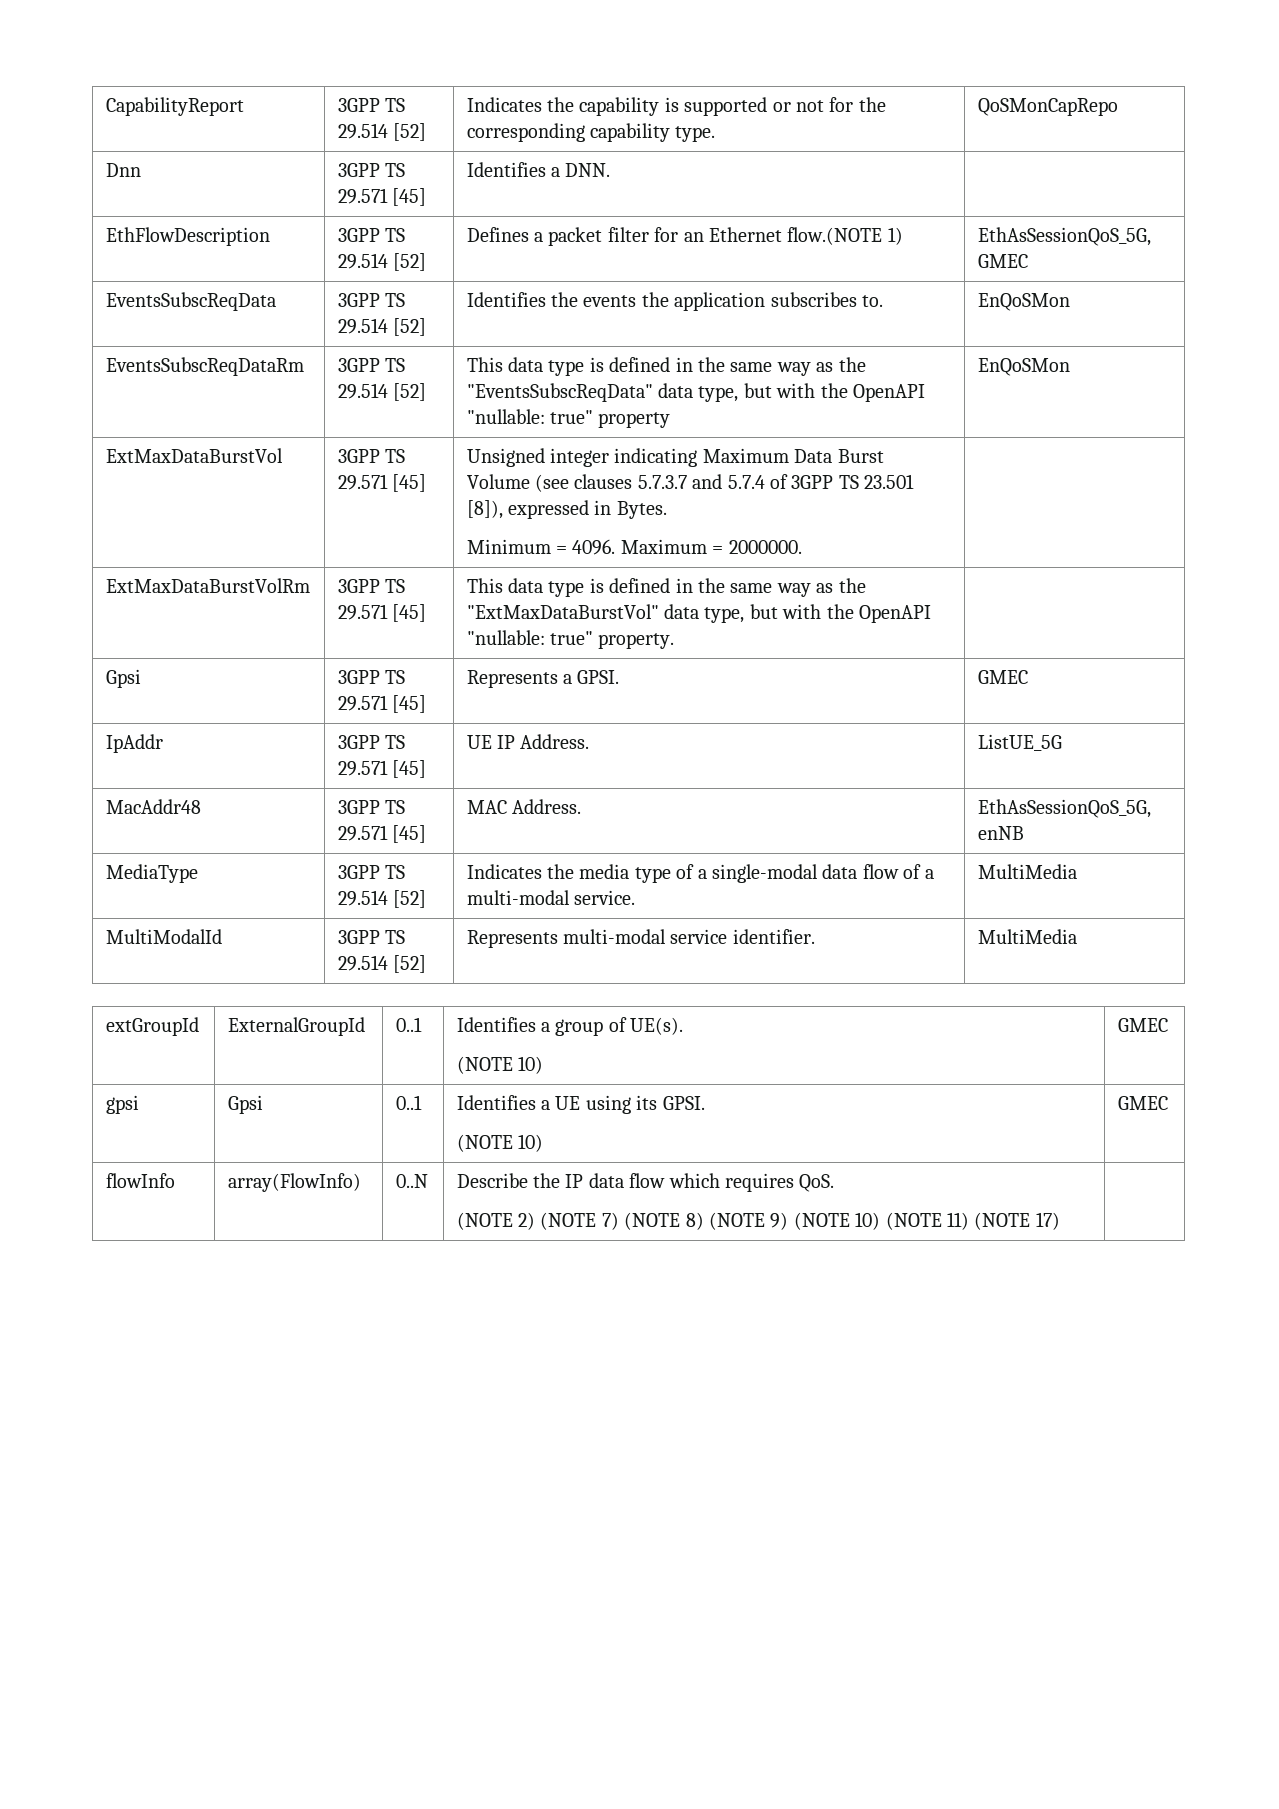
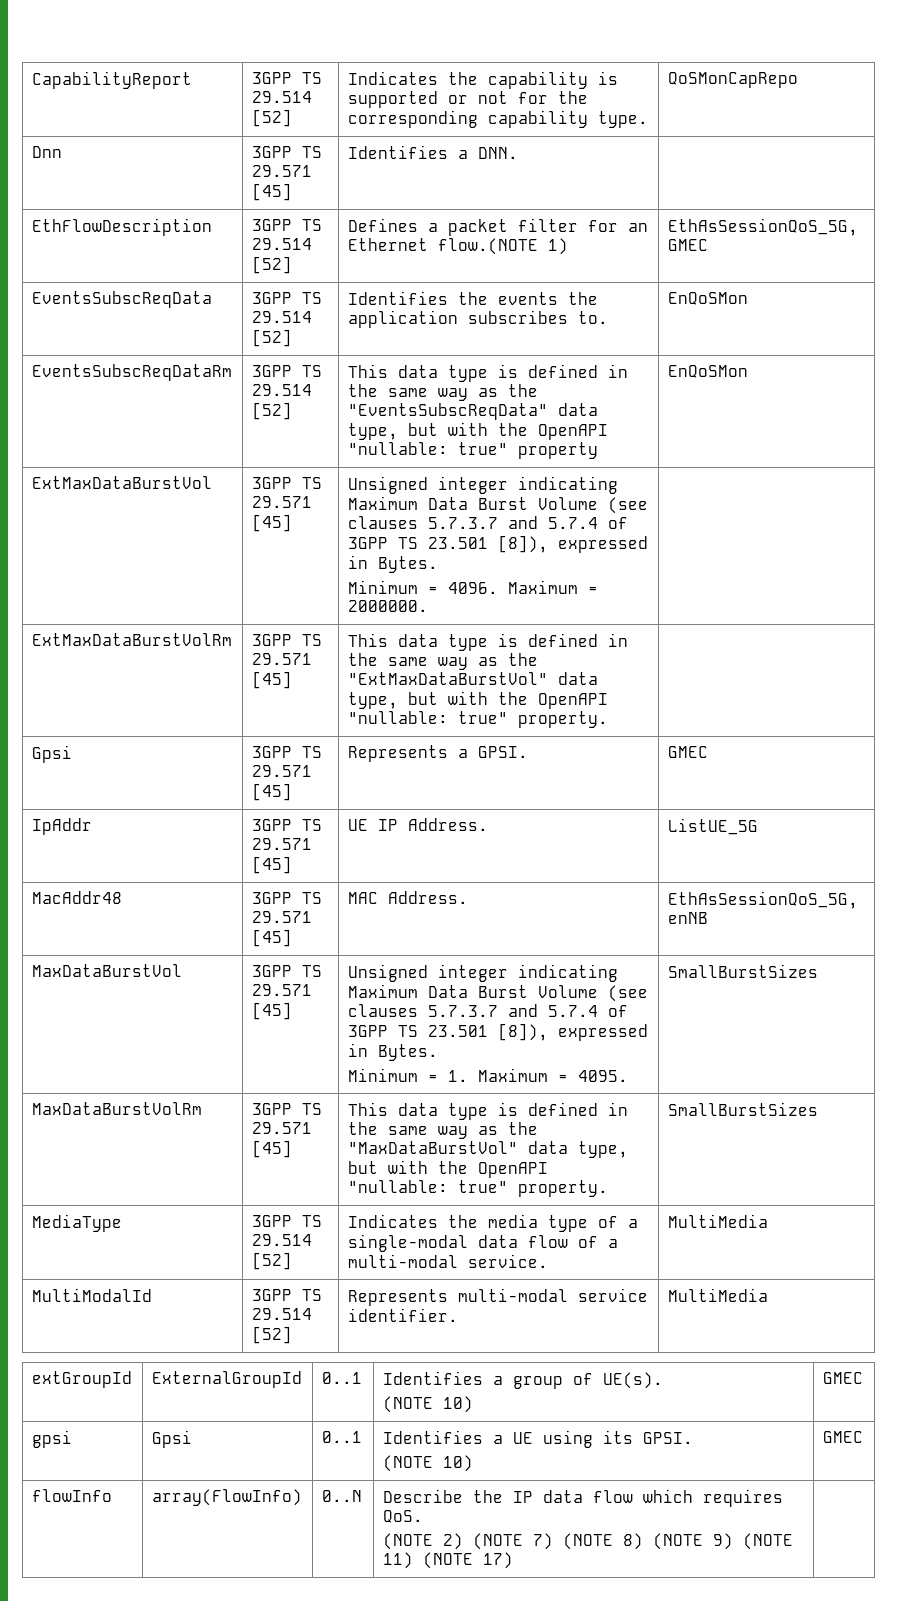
+ MaxDataBurstVol | 3GPP TS 29.571 [45] | Unsigned integer indicating Maximum Data Burst Volume (see clauses 5.7.3.7 and 5.7.4 of 3GPP TS 23.501 [8]), expressed in Bytes.
+ Minimum = 1. Maximum = 4095. | SmallBurstSizes
+ MaxDataBurstVolRm | 3GPP TS 29.571 [45] | This data type is defined in the same way as the "MaxDataBurstVol" data type, but with the OpenAPI "nullable: true" property. | SmallBurstSizes
  flowInfo | array(FlowInfo) | 0..N | Describe the IP data flow which requires QoS.
- (NOTE 2) (NOTE 7) (NOTE 8) (NOTE 9) (NOTE 10) (NOTE 11) (NOTE 17) |
+ (NOTE 2) (NOTE 7) (NOTE 8) (NOTE 9) (NOTE 11) (NOTE 17) |

